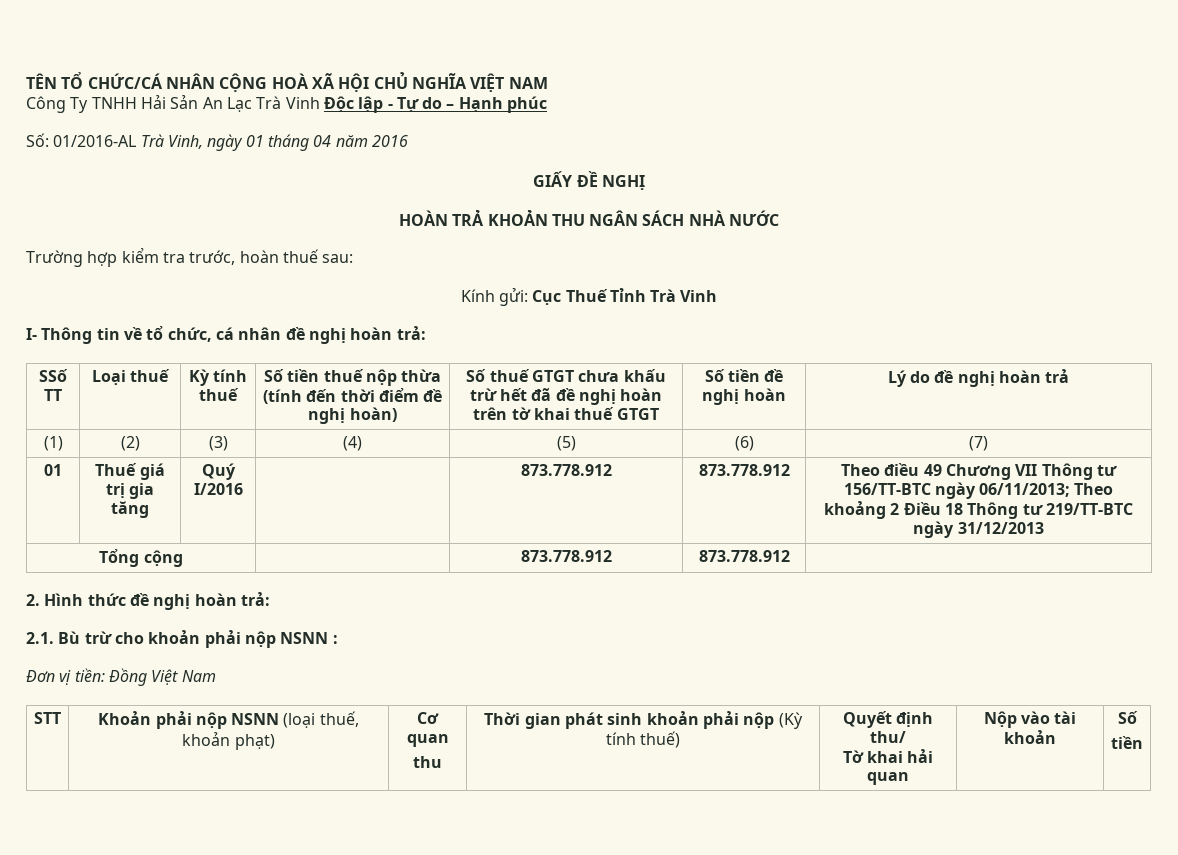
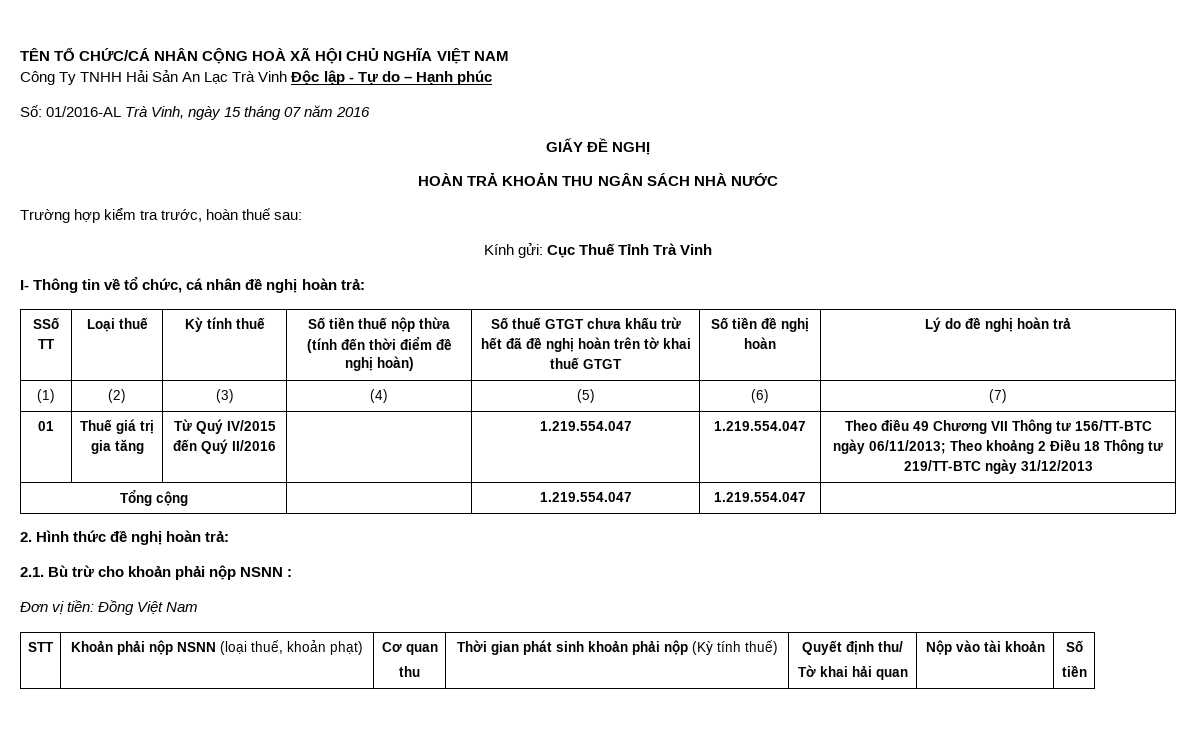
- Số: 01/2016-AL Trà Vinh, ngày 01 tháng 04 năm 2016
+ Số: 01/2016-AL Trà Vinh, ngày 15 tháng 07 năm 2016
- 01 | Thuế giá trị gia tăng | Quý I/2016 | | 873.778.912 | 873.778.912 | Theo điều 49 Chương VII Thông tư 156/TT-BTC ngày 06/11/2013; Theo khoảng 2 Điều 18 Thông tư 219/TT-BTC ngày 31/12/2013
+ 01 | Thuế giá trị gia tăng | Từ Quý IV/2015 đến Quý II/2016 | | 1.219.554.047 | 1.219.554.047 | Theo điều 49 Chương VII Thông tư 156/TT-BTC ngày 06/11/2013; Theo khoảng 2 Điều 18 Thông tư 219/TT-BTC ngày 31/12/2013
- Tổng cộng | | 873.778.912 | 873.778.912 |
+ Tổng cộng | | 1.219.554.047 | 1.219.554.047 |

